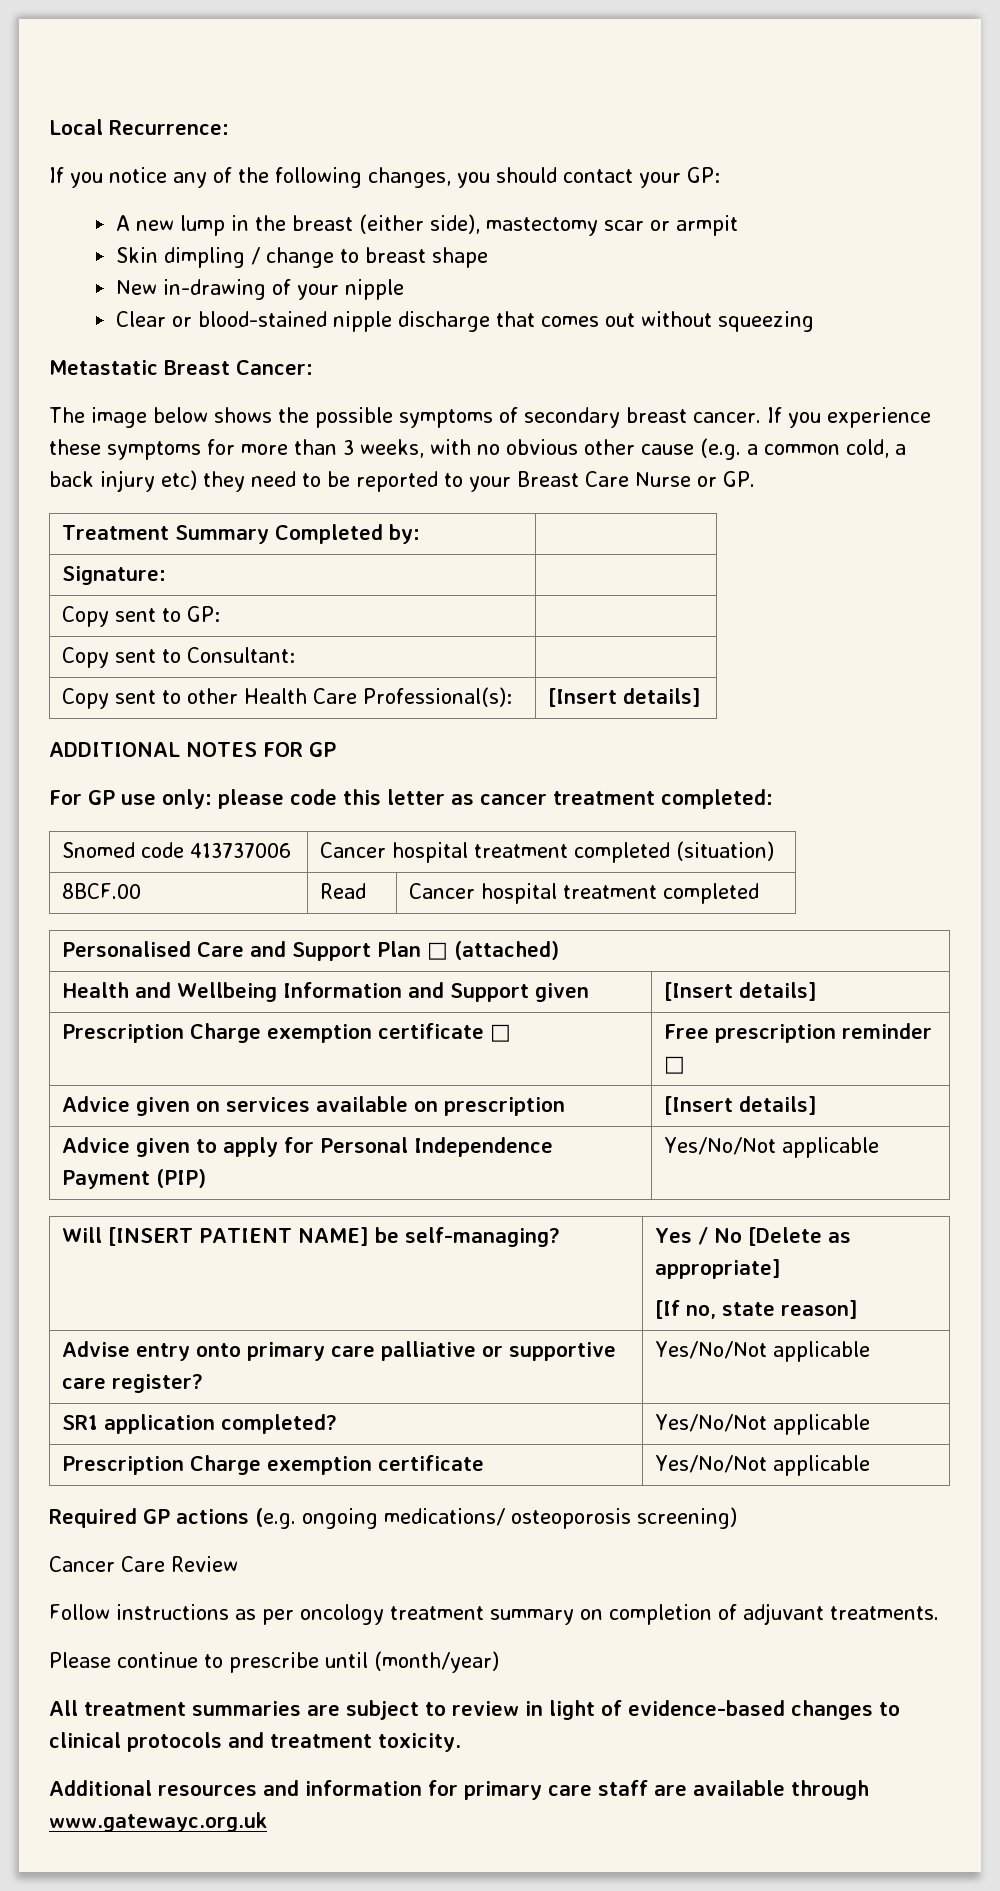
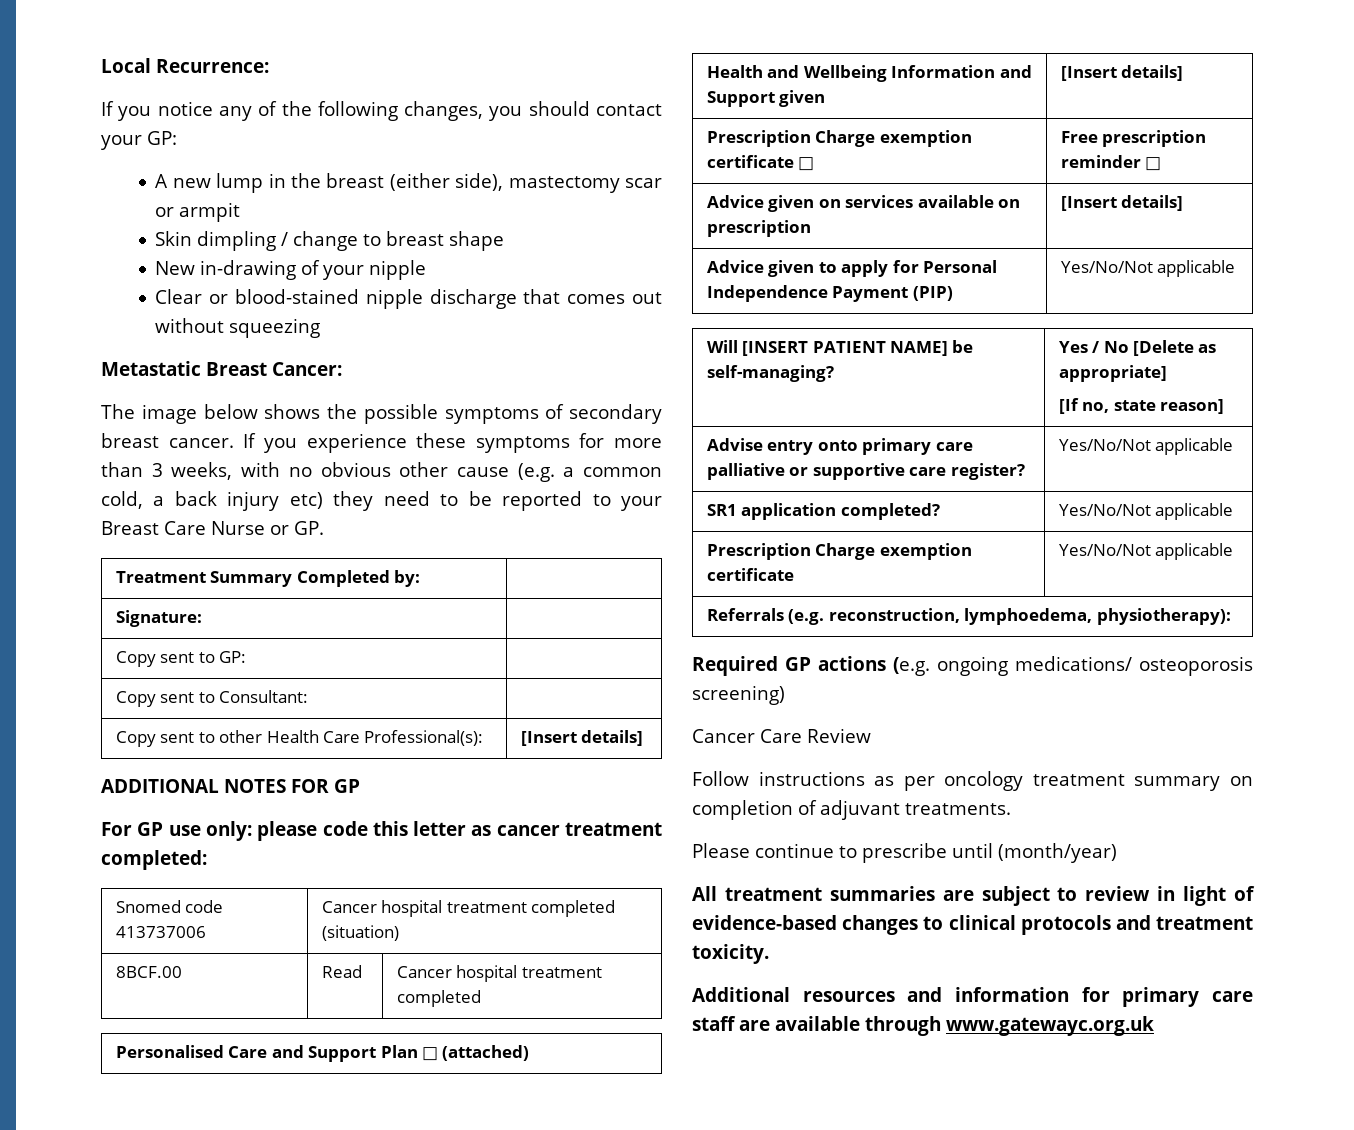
+ Referrals (e.g. reconstruction, lymphoedema, physiotherapy):

